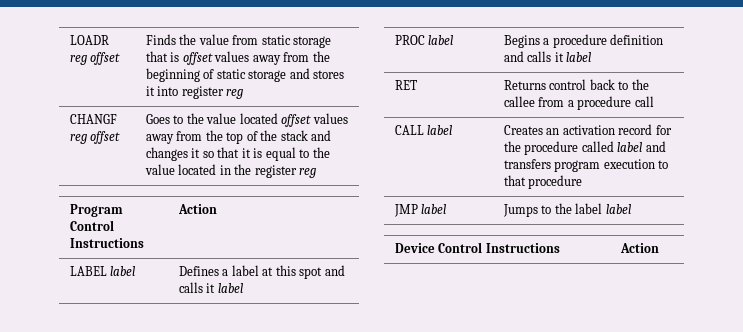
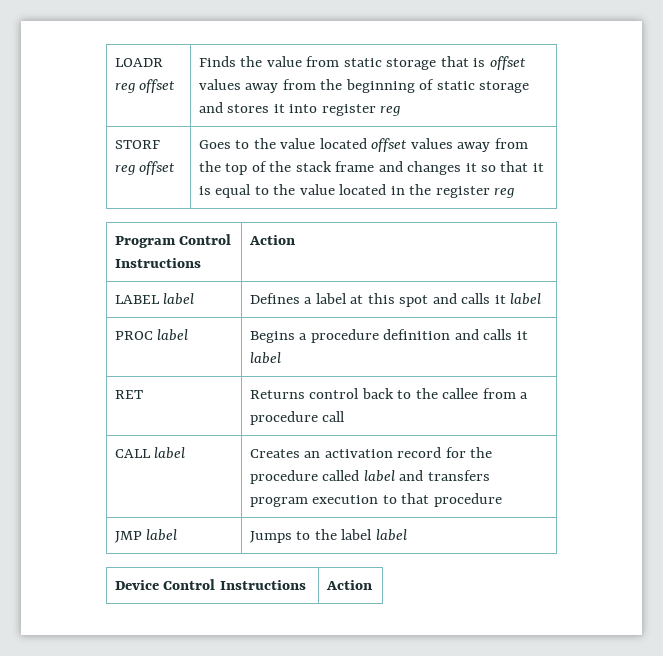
- CHANGF reg offset | Goes to the value located offset values away from the top of the stack and changes it so that it is equal to the value located in the register reg
+ STORF reg offset | Goes to the value located offset values away from the top of the stack frame and changes it so that it is equal to the value located in the register reg

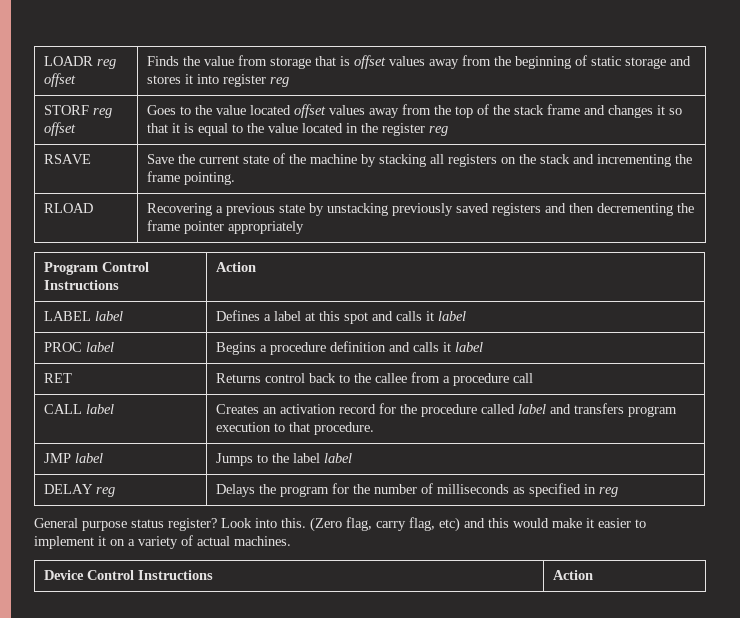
- LOADR reg offset | Finds the value from static storage that is offset values away from the beginning of static storage and stores it into register reg
+ LOADR reg offset | Finds the value from storage that is offset values away from the beginning of static storage and stores it into register reg
+ RSAVE | Save the current state of the machine by stacking all registers on the stack and incrementing the frame pointing.
+ RLOAD | Recovering a previous state by unstacking previously saved registers and then decrementing the frame pointer appropriately
- CALL label | Creates an activation record for the procedure called label and transfers program execution to that procedure
+ CALL label | Creates an activation record for the procedure called label and transfers program execution to that procedure.
+ DELAY reg | Delays the program for the number of milliseconds as specified in reg
+ General purpose status register? Look into this. (Zero flag, carry flag, etc) and this would make it easier to implement it on a variety of actual machines.

